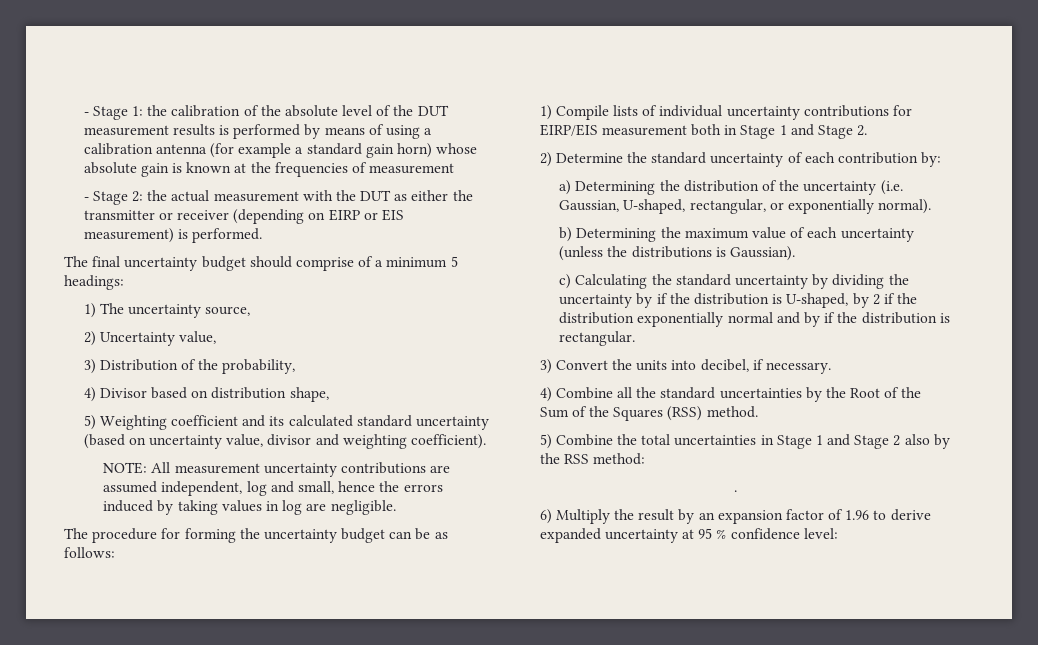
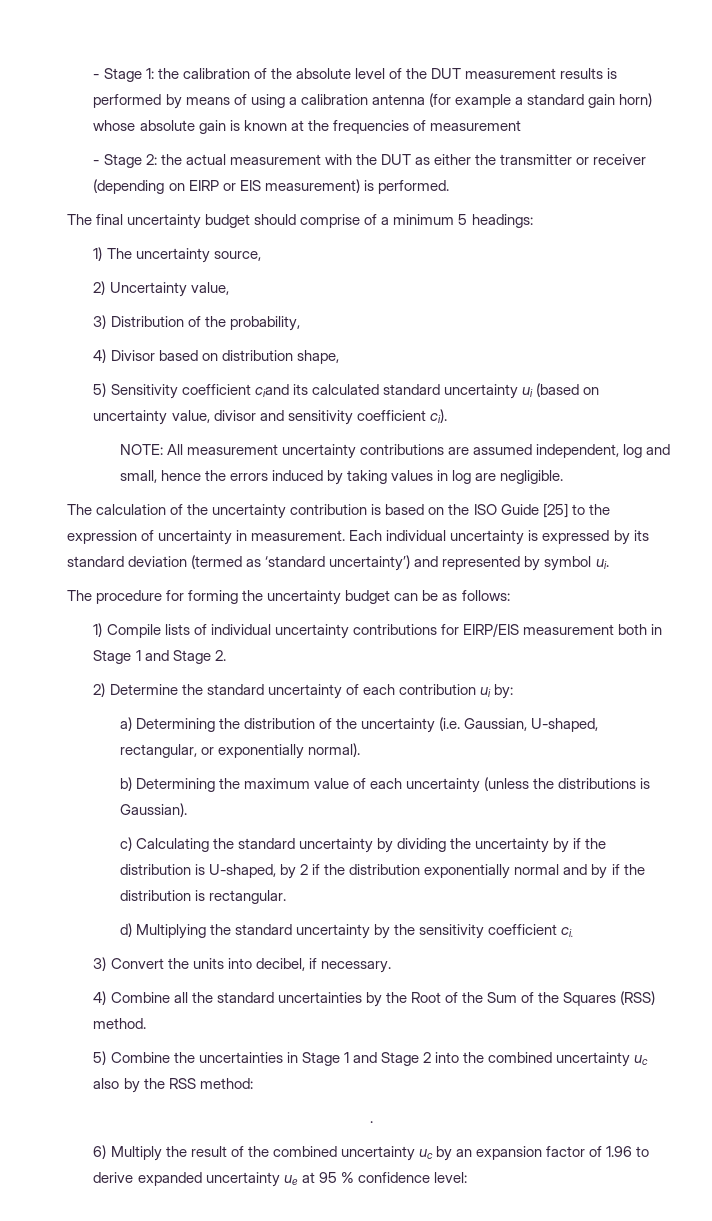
- 5) Weighting coefficient and its calculated standard uncertainty (based on uncertainty value, divisor and weighting coefficient).
+ 5) Sensitivity coefficient ciand its calculated standard uncertainty ui (based on uncertainty value, divisor and sensitivity coefficient ci).
+ The calculation of the uncertainty contribution is based on the ISO Guide [25] to the expression of uncertainty in measurement. Each individual uncertainty is expressed by its standard deviation (termed as ‘standard uncertainty’) and represented by symbol ui.
- 2) Determine the standard uncertainty of each contribution by:
+ 2) Determine the standard uncertainty of each contribution ui by:
+ d) Multiplying the standard uncertainty by the sensitivity coefficient ci.
- 5) Combine the total uncertainties in Stage 1 and Stage 2 also by the RSS method:
+ 5) Combine the uncertainties in Stage 1 and Stage 2 into the combined uncertainty uc also by the RSS method:
- 6) Multiply the result by an expansion factor of 1.96 to derive expanded uncertainty at 95 % confidence level:
+ 6) Multiply the result of the combined uncertainty uc by an expansion factor of 1.96 to derive expanded uncertainty ue at 95 % confidence level:

